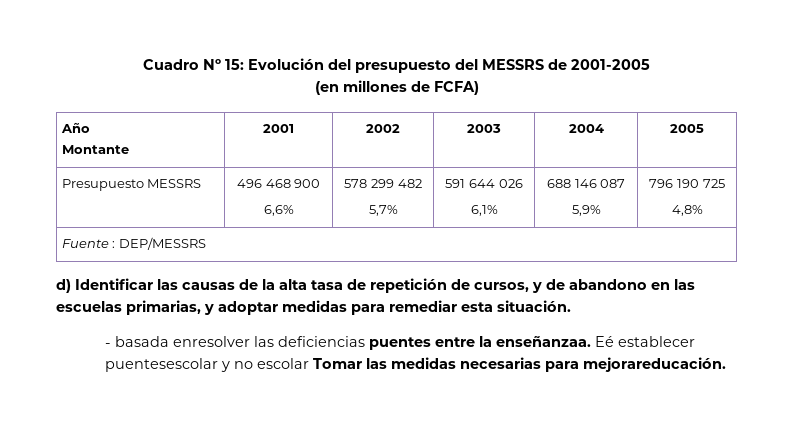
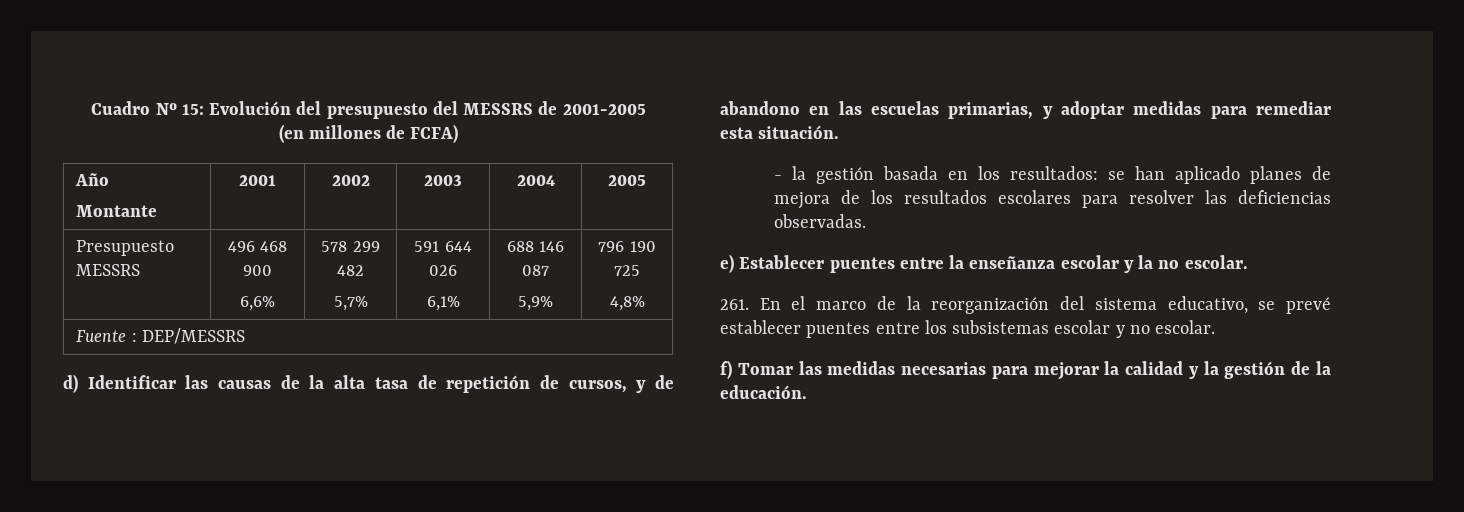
- - basada enresolver las deficiencias puentes entre la enseñanzaa. Eé establecer puentesescolar y no escolar Tomar las medidas necesarias para mejorareducación.
+ - la gestión basada en los resultados: se han aplicado planes de mejora de los resultados escolares para resolver las deficiencias observadas.
+ e) Establecer puentes entre la enseñanza escolar y la no escolar.
+ 261. En el marco de la reorganización del sistema educativo, se prevé establecer puentes entre los subsistemas escolar y no escolar.
+ f) Tomar las medidas necesarias para mejorar la calidad y la gestión de la educación.

